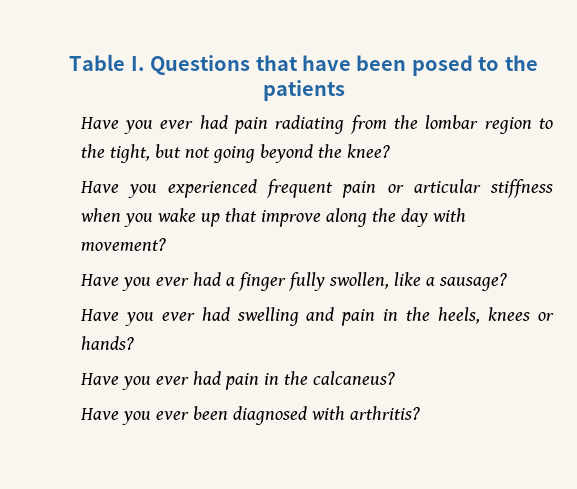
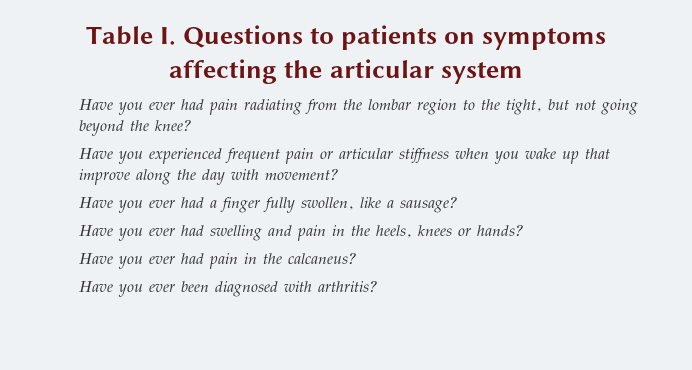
- Table I. Questions that have been posed to the patients
+ Table I. Questions to patients on symptoms affecting the articular system

